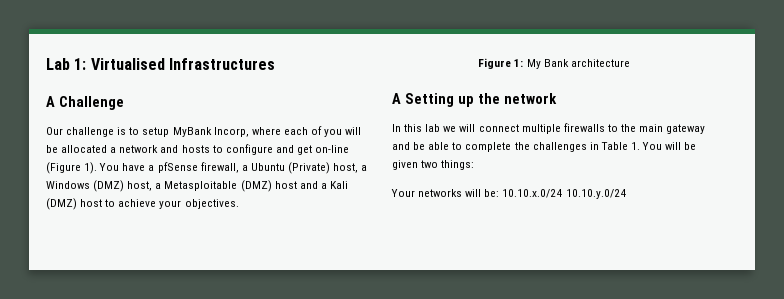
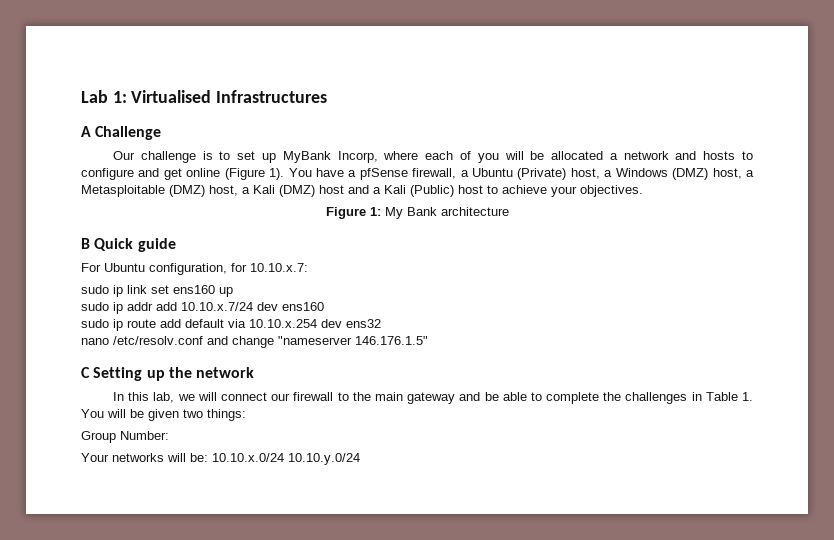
- Our challenge is to setup MyBank Incorp, where each of you will be allocated a network and hosts to configure and get on-line (Figure 1).
+ Our challenge is to set up MyBank Incorp, where each of you will be allocated a network and hosts to configure and get online (Figure 1).
- You have a pfSense firewall, a Ubuntu (Private) host, a Windows (DMZ) host, a Metasploitable (DMZ) host and a Kali (DMZ) host to achieve your objectives.
+ You have a pfSense firewall, a Ubuntu (Private) host, a Windows (DMZ) host, a Metasploitable (DMZ) host, a Kali (DMZ) host and a Kali (Public) host to achieve your objectives.
- A Setting up the network
+ B Quick guide
+ For Ubuntu configuration, for 10.10.x.7:
+ sudo ip link set ens160 up
+ sudo ip addr add 10.10.x.7/24 dev ens160
+ sudo ip route add default via 10.10.x.254 dev ens32
+ nano /etc/resolv.conf and change "nameserver 146.176.1.5"
+ C Setting up the network
- In this lab we will connect multiple firewalls to the main gateway and be able to complete the challenges in Table 1. You will be given two things:
+ In this lab, we will connect our firewall to the main gateway and be able to complete the challenges in Table 1. You will be given two things:
+ Group Number:

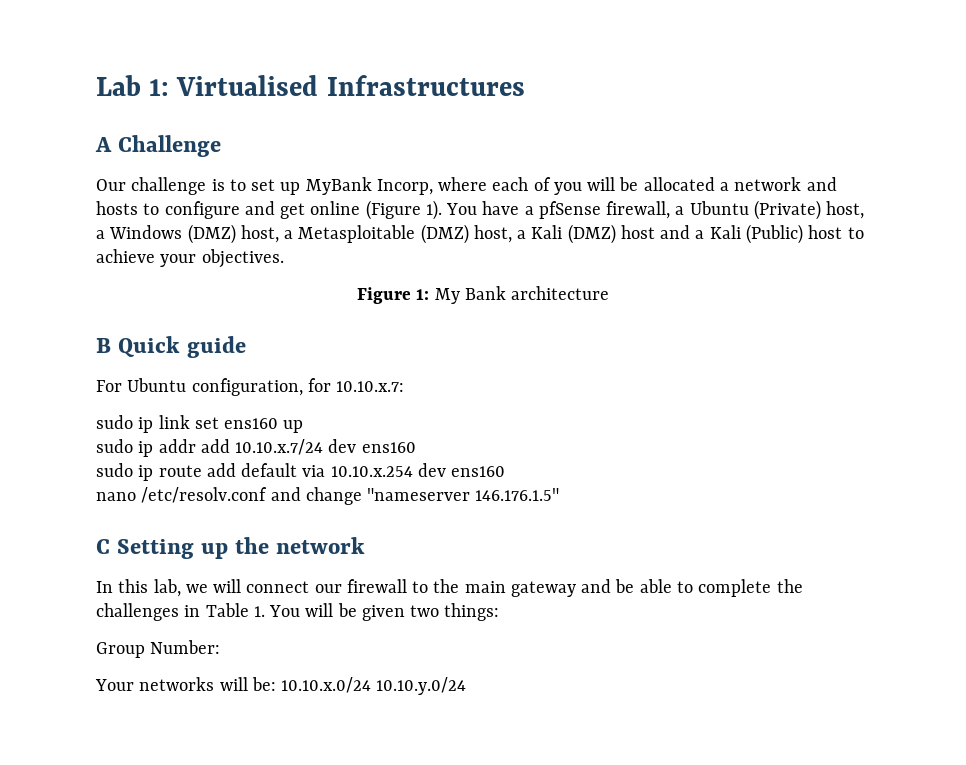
- sudo ip route add default via 10.10.x.254 dev ens32
+ sudo ip route add default via 10.10.x.254 dev ens160

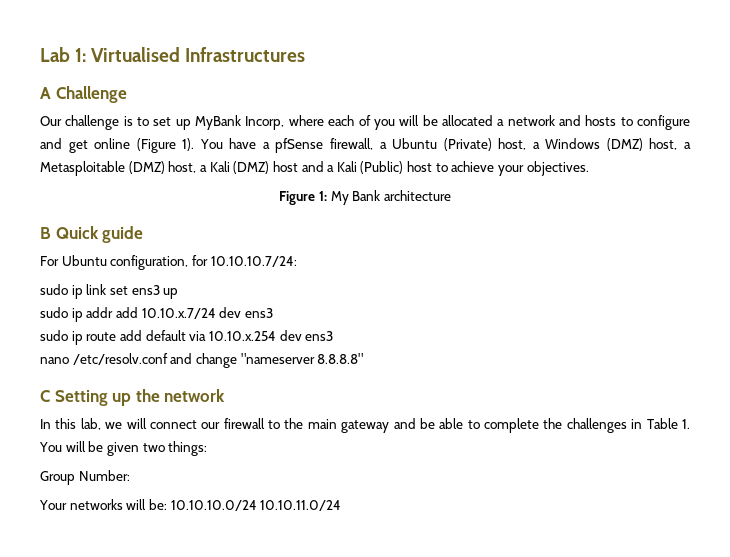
- For Ubuntu configuration, for 10.10.x.7:
+ For Ubuntu configuration, for 10.10.10.7/24:
- sudo ip link set ens160 up
+ sudo ip link set ens3 up
- sudo ip addr add 10.10.x.7/24 dev ens160
+ sudo ip addr add 10.10.x.7/24 dev ens3
- sudo ip route add default via 10.10.x.254 dev ens160
+ sudo ip route add default via 10.10.x.254 dev ens3
- nano /etc/resolv.conf and change "nameserver 146.176.1.5"
+ nano /etc/resolv.conf and change "nameserver 8.8.8.8"
- Your networks will be: 10.10.x.0/24 10.10.y.0/24
+ Your networks will be: 10.10.10.0/24 10.10.11.0/24

